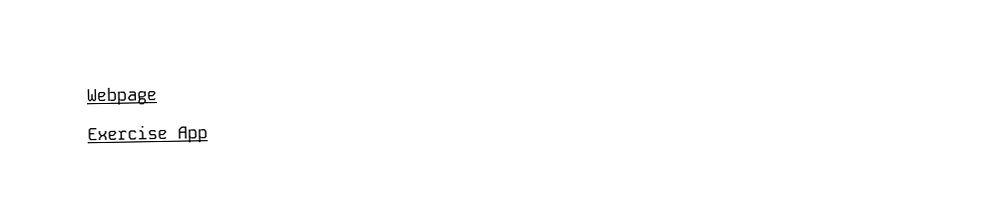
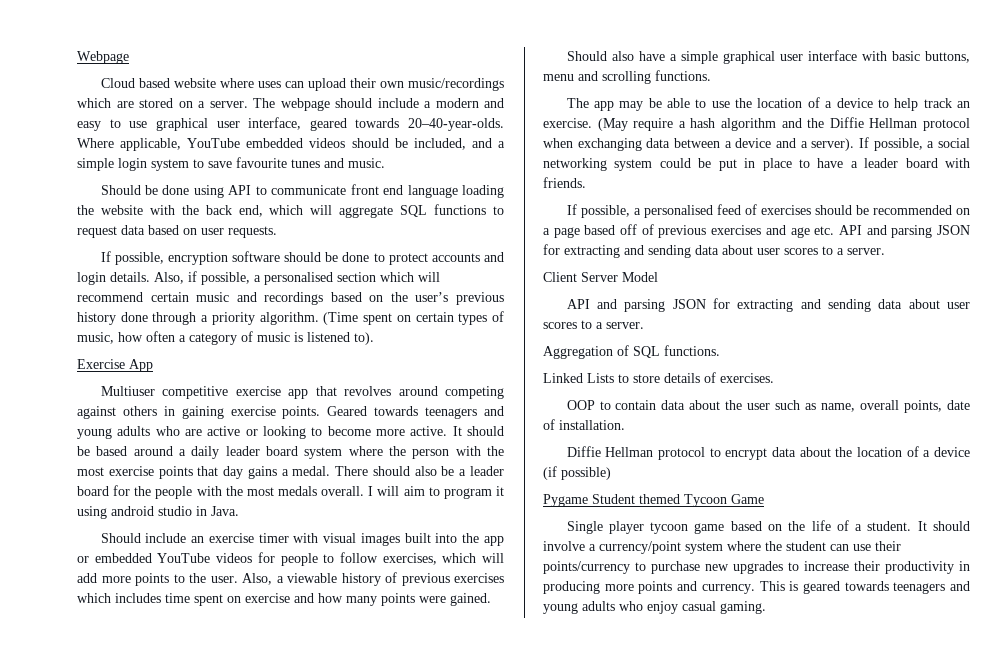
+ Cloud based website where uses can upload their own music/recordings which are stored on a server. The webpage should include a modern and easy to use graphical user interface, geared towards 20–40-year-olds. Where applicable, YouTube embedded videos should be included, and a simple login system to save favourite tunes and music.
+ Should be done using API to communicate front end language loading the website with the back end, which will aggregate SQL functions to request data based on user requests.
+ If possible, encryption software should be done to protect accounts and login details. Also, if possible, a personalised section which will recommend certain music and recordings based on the user’s previous history done through a priority algorithm. (Time spent on certain types of music, how often a category of music is listened to).
  Exercise App
+ Multiuser competitive exercise app that revolves around competing against others in gaining exercise points. Geared towards teenagers and young adults who are active or looking to become more active. It should be based around a daily leader board system where the person with the most exercise points that day gains a medal. There should also be a leader board for the people with the most medals overall. I will aim to program it using android studio in Java.
+ Should include an exercise timer with visual images built into the app or embedded YouTube videos for people to follow exercises, which will add more points to the user. Also, a viewable history of previous exercises which includes time spent on exercise and how many points were gained.
+ Should also have a simple graphical user interface with basic buttons, menu and scrolling functions.
+ The app may be able to use the location of a device to help track an exercise. (May require a hash algorithm and the Diffie Hellman protocol when exchanging data between a device and a server). If possible, a social networking system could be put in place to have a leader board with friends.
+ If possible, a personalised feed of exercises should be recommended on a page based off of previous exercises and age etc. API and parsing JSON for extracting and sending data about user scores to a server.
+ Client Server Model
+ API and parsing JSON for extracting and sending data about user scores to a server.
+ Aggregation of SQL functions.
+ Linked Lists to store details of exercises.
+ OOP to contain data about the user such as name, overall points, date of installation.
+ Diffie Hellman protocol to encrypt data about the location of a device (if possible)
+ Pygame Student themed Tycoon Game
+ Single player tycoon game based on the life of a student. It should involve a currency/point system where the student can use their points/currency to purchase new upgrades to increase their productivity in producing more points and currency. This is geared towards teenagers and young adults who enjoy casual gaming.

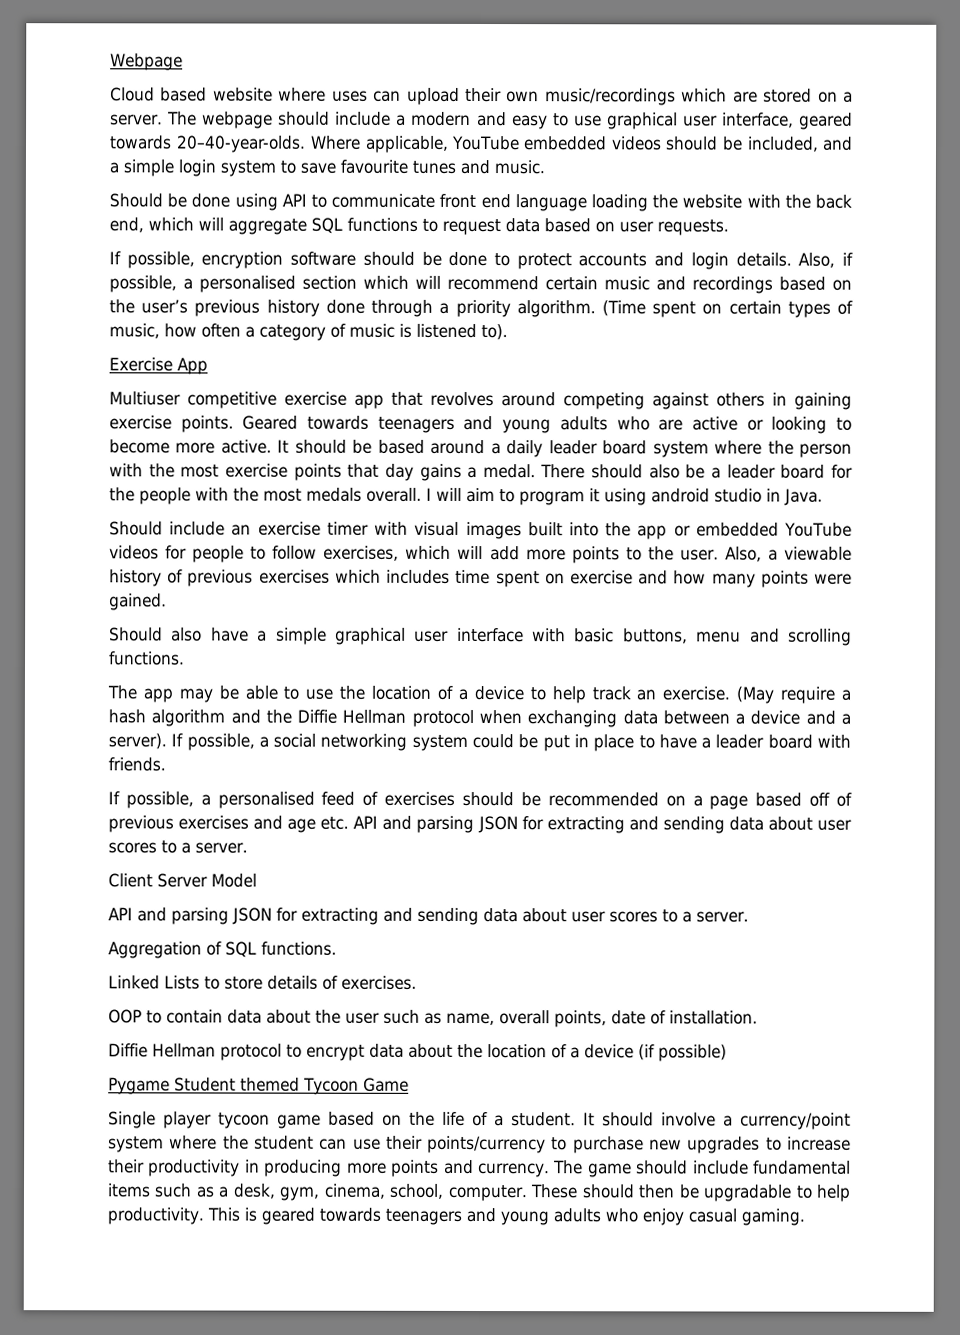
+ The game should include fundamental items such as a desk, gym, cinema, school, computer. These should then be upgradable to help productivity.

